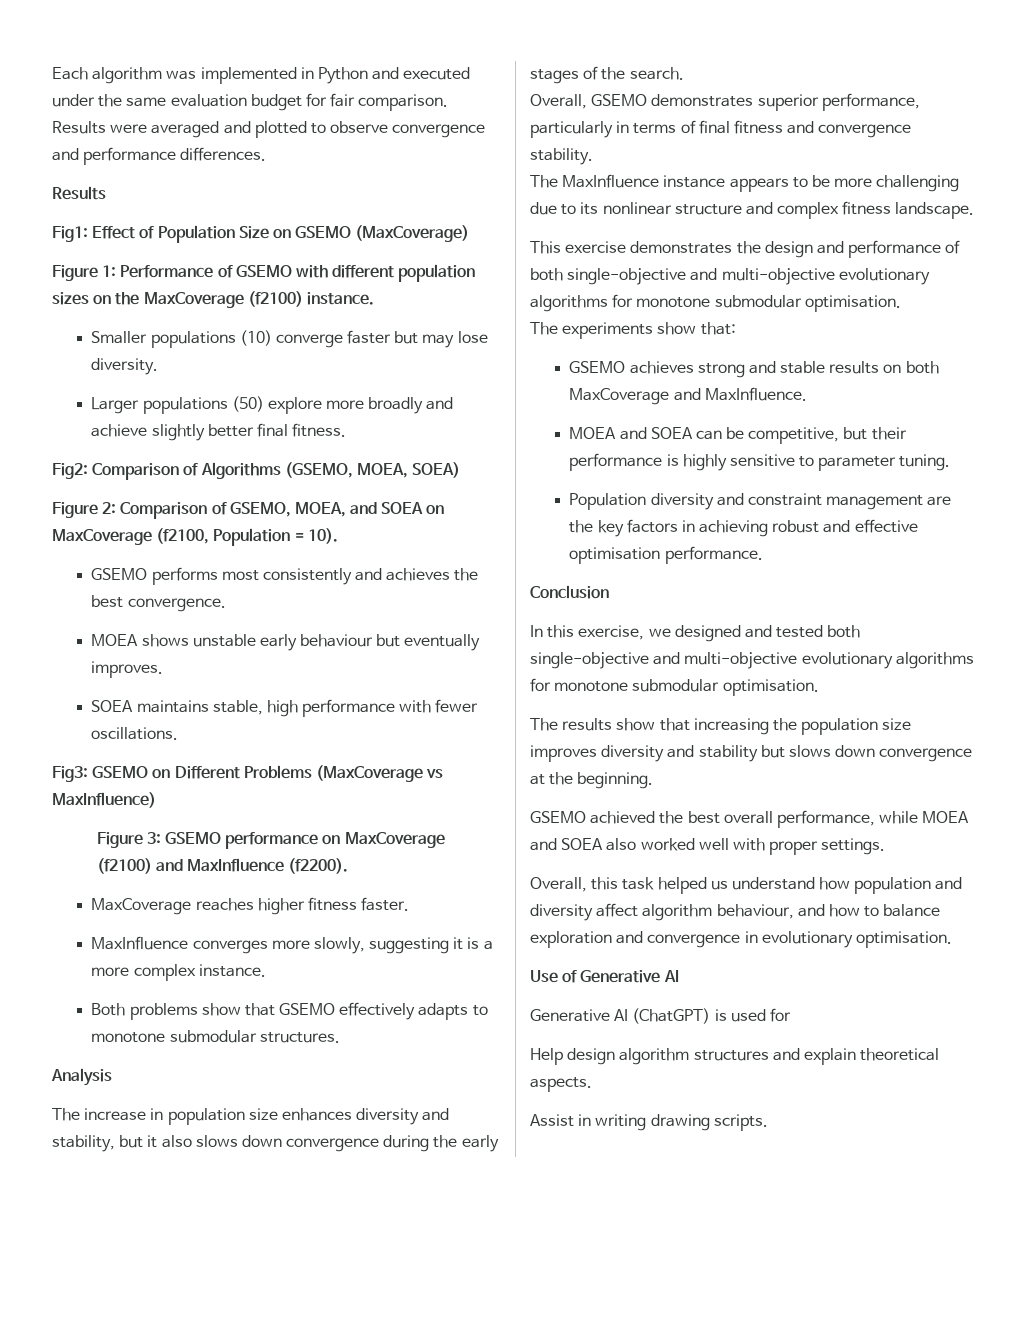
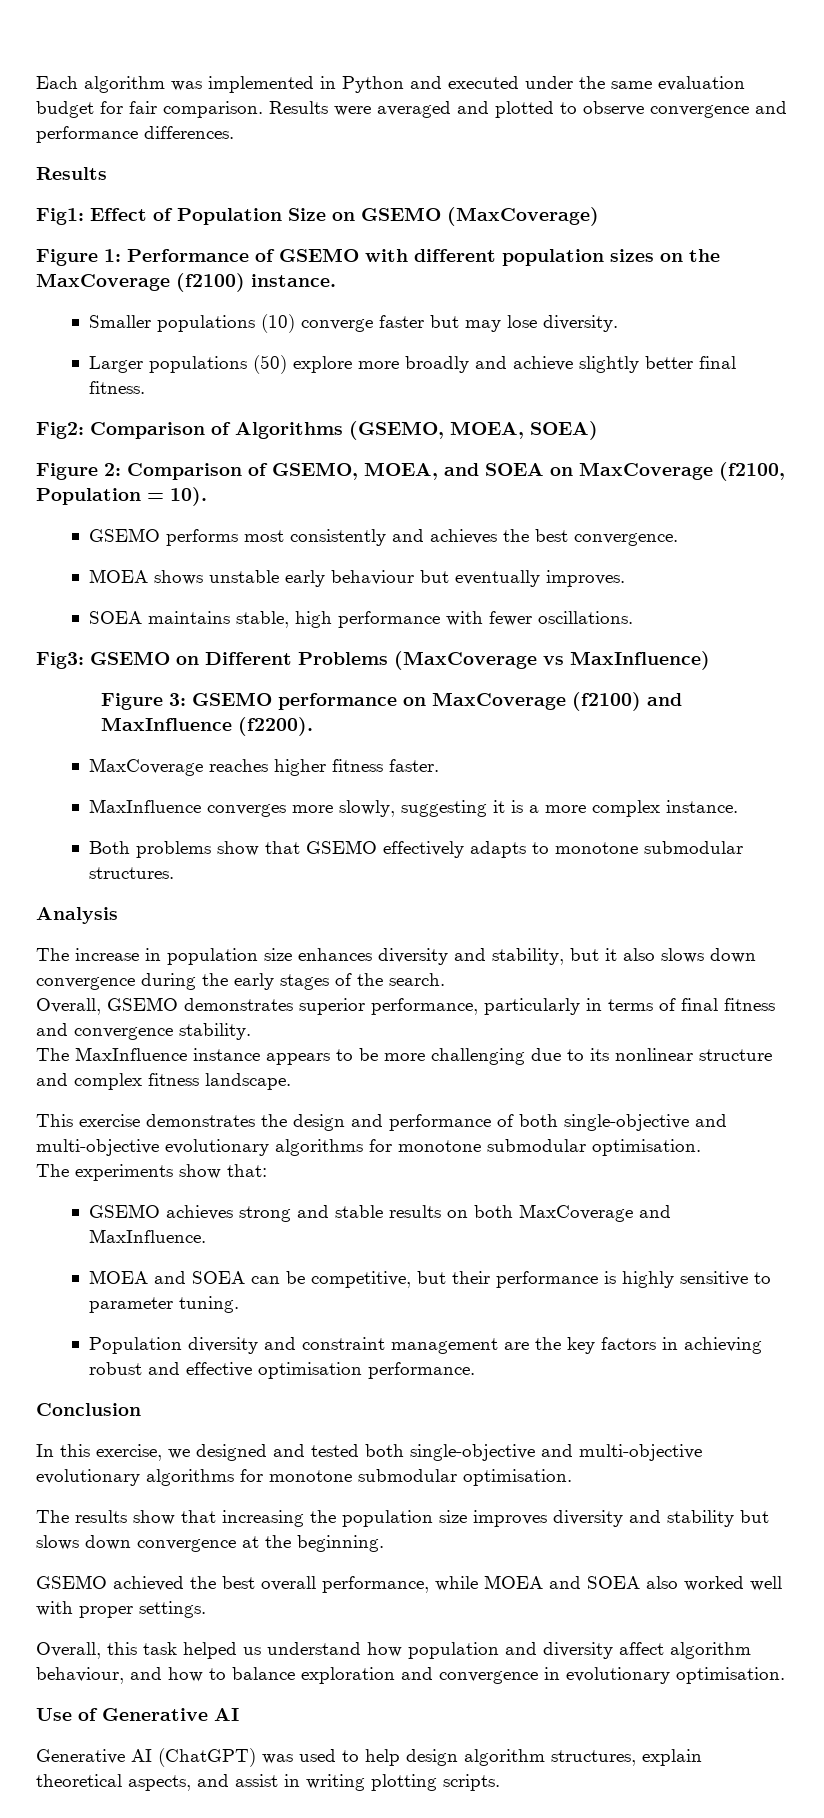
- Generative AI (ChatGPT) is used for
- Help design algorithm structures and explain theoretical aspects.
- Assist in writing drawing scripts.
+ Generative AI (ChatGPT) was used to help design algorithm structures, explain theoretical aspects, and assist in writing plotting scripts.

